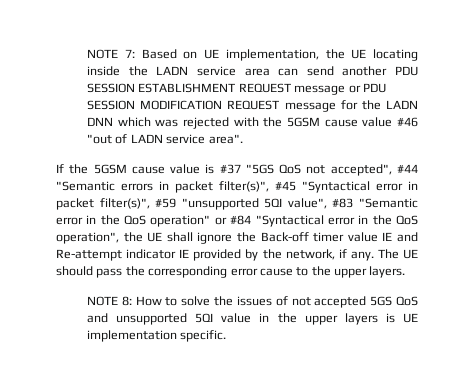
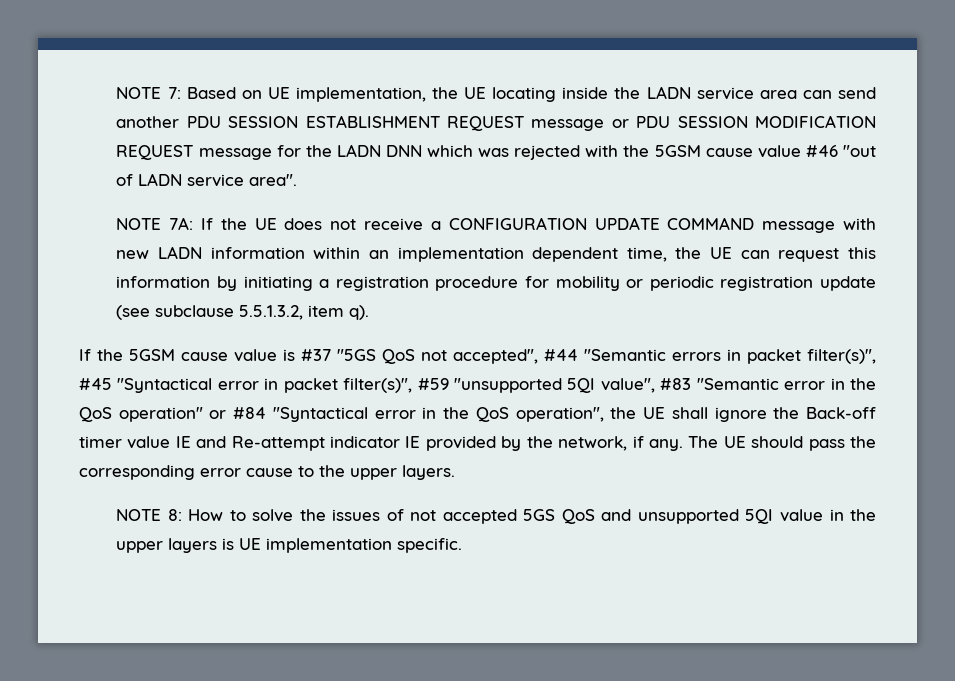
+ NOTE 7A: If the UE does not receive a CONFIGURATION UPDATE COMMAND message with new LADN information within an implementation dependent time, the UE can request this information by initiating a registration procedure for mobility or periodic registration update (see subclause 5.5.1.3.2, item q).

